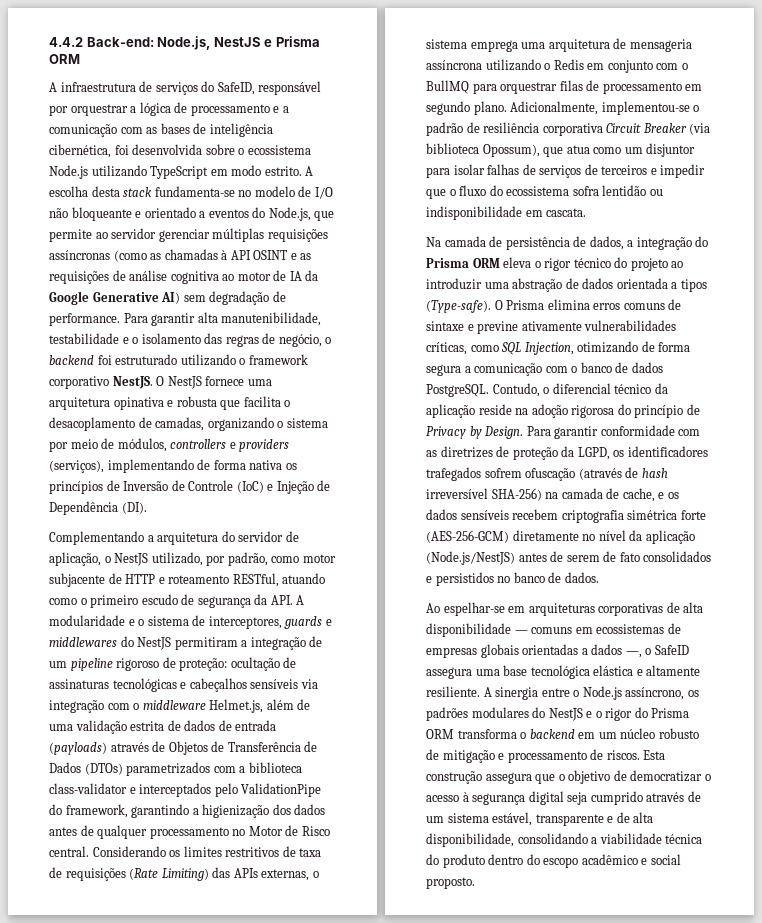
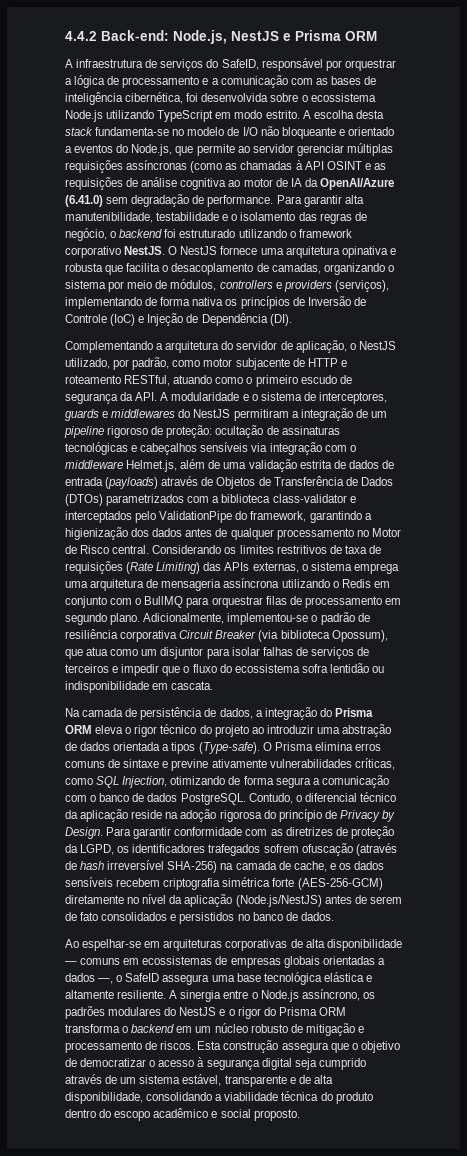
- A escolha desta stack fundamenta-se no modelo de I/O não bloqueante e orientado a eventos do Node.js, que permite ao servidor gerenciar múltiplas requisições assíncronas (como as chamadas à API OSINT e as requisições de análise cognitiva ao motor de IA da Google Generative AI) sem degradação de performance.
+ A escolha desta stack fundamenta-se no modelo de I/O não bloqueante e orientado a eventos do Node.js, que permite ao servidor gerenciar múltiplas requisições assíncronas (como as chamadas à API OSINT e as requisições de análise cognitiva ao motor de IA da OpenAI/Azure (6.41.0) sem degradação de performance.

